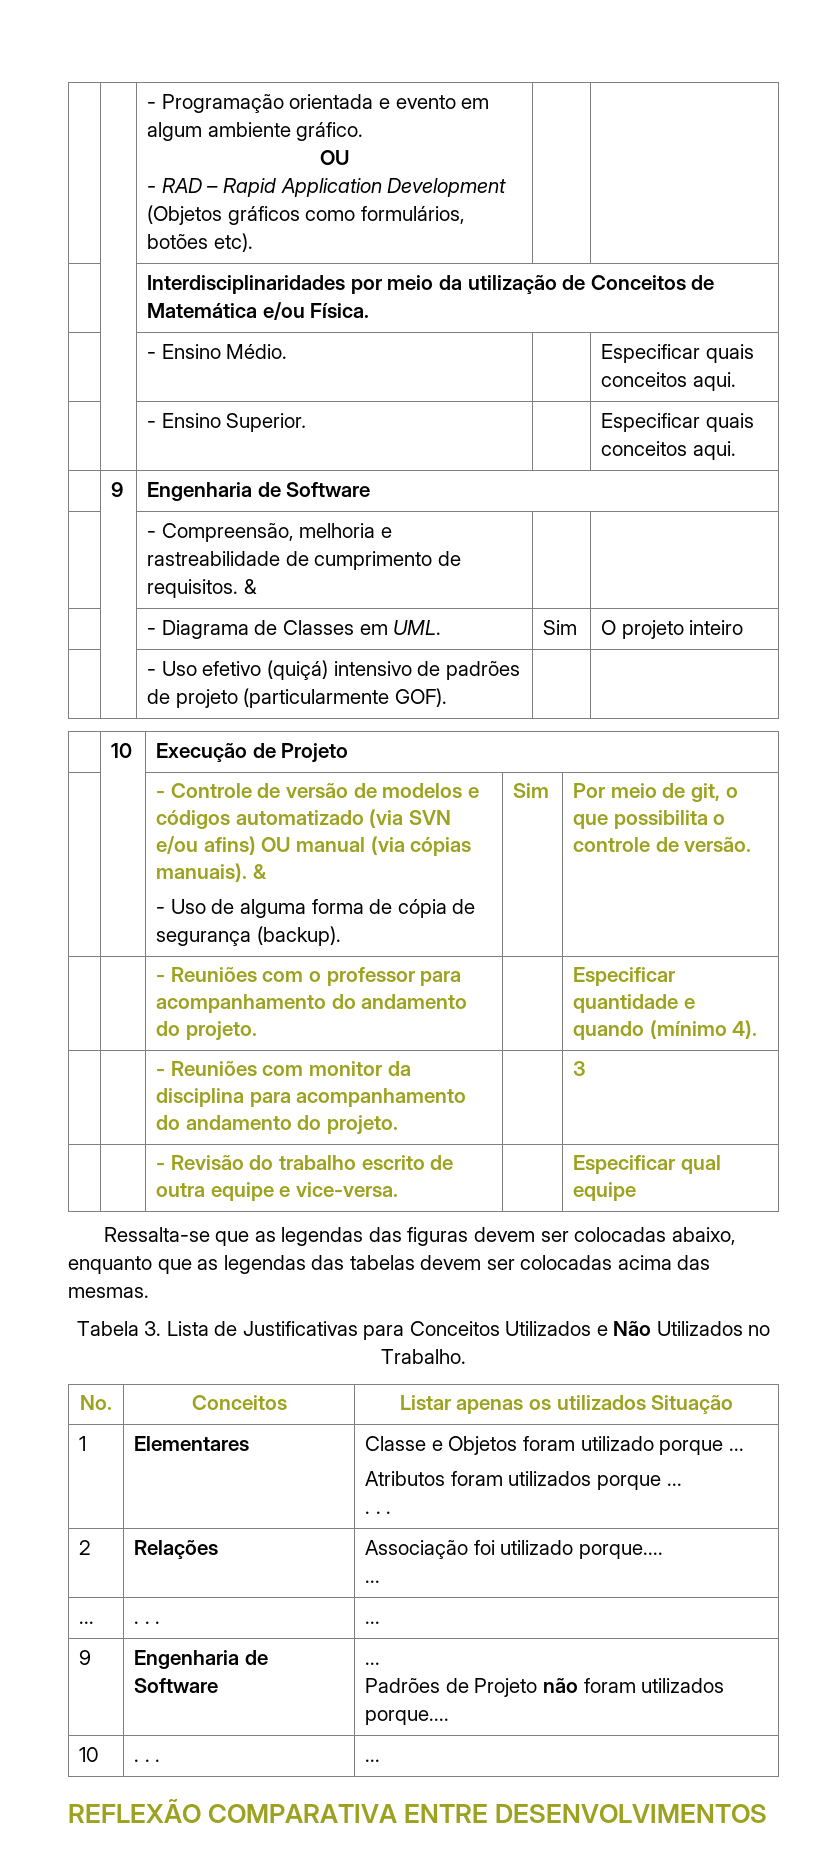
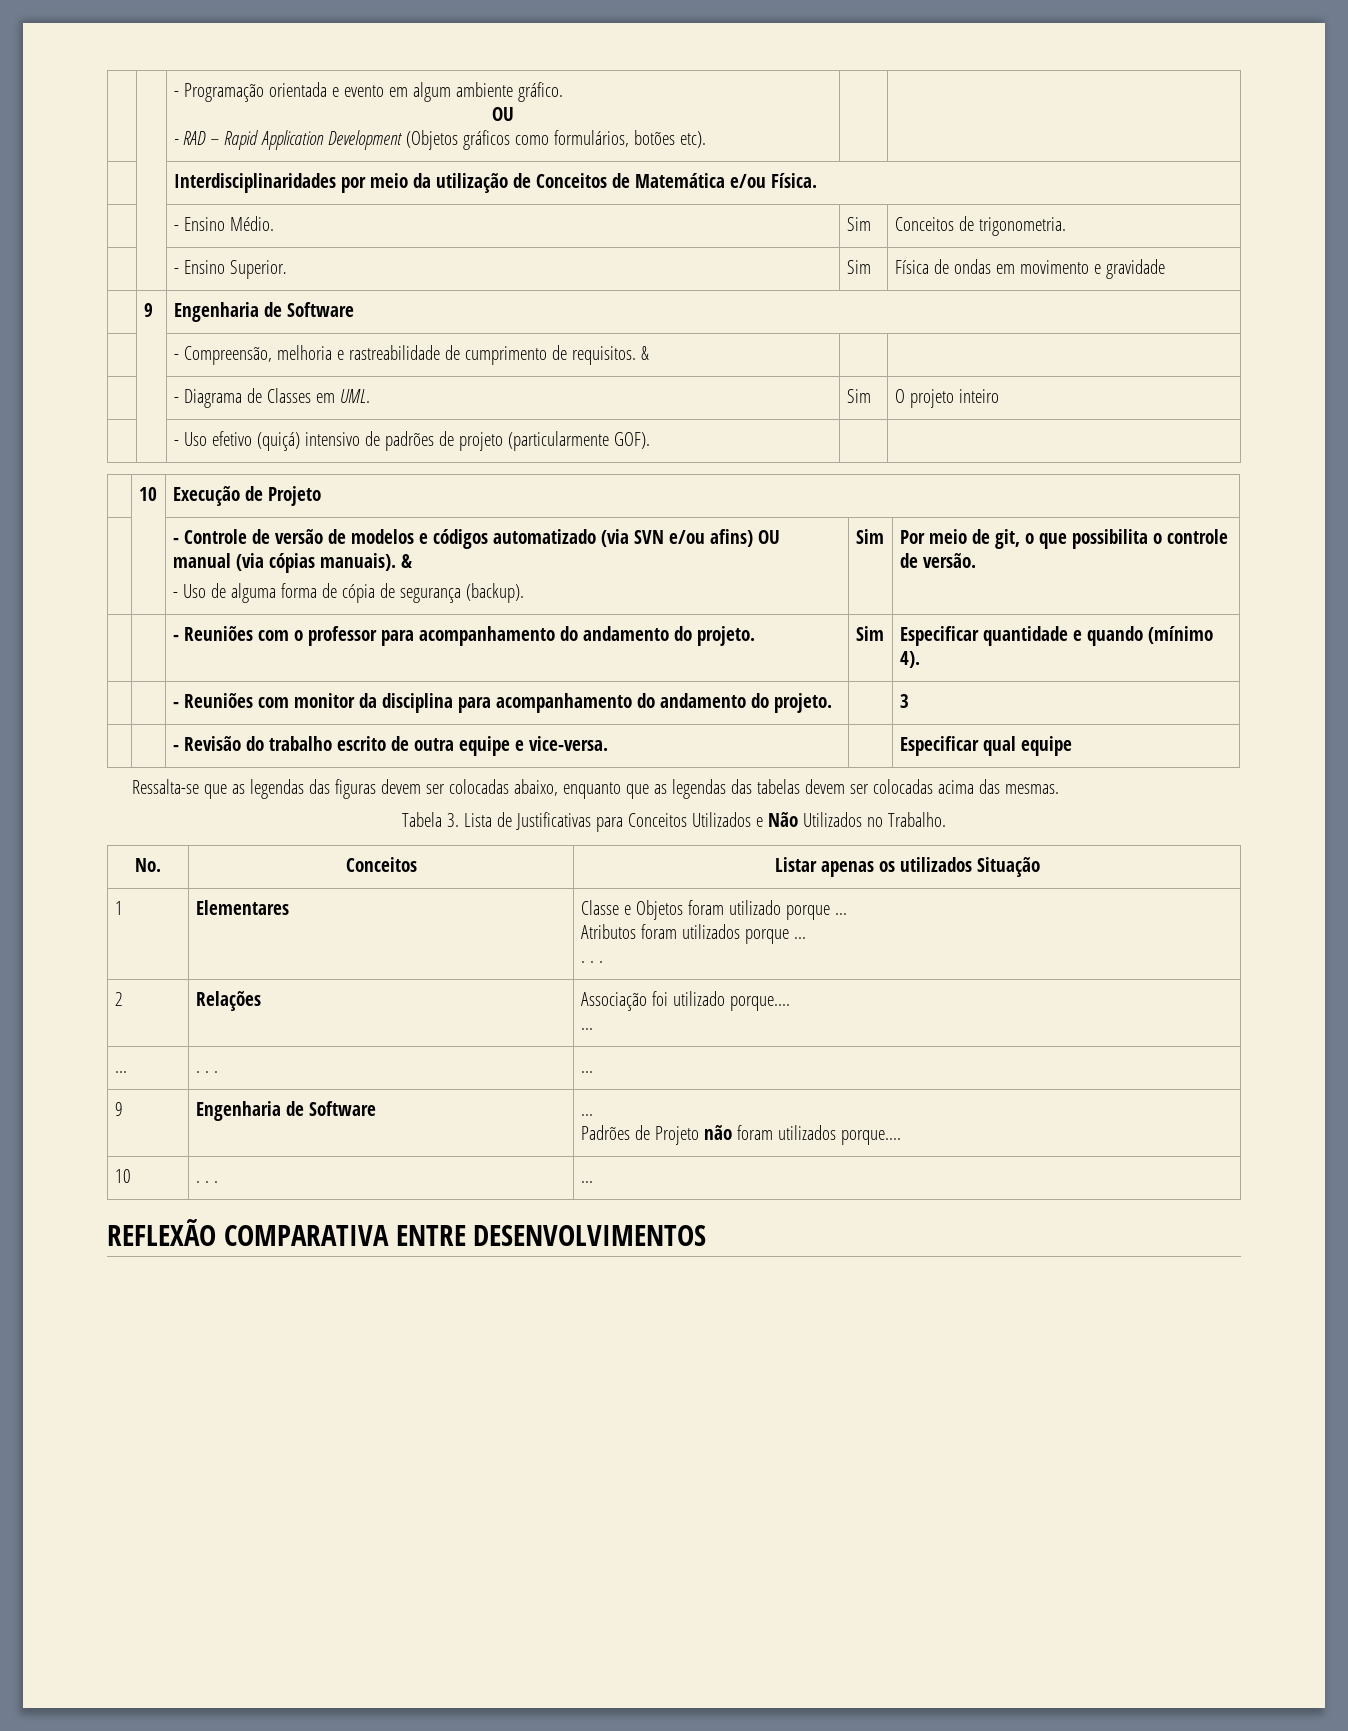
- | | - Ensino Médio. | | Especificar quais conceitos aqui.
+ | | - Ensino Médio. | Sim | Conceitos de trigonometria.
- | | - Ensino Superior. | | Especificar quais conceitos aqui.
+ | | - Ensino Superior. | Sim | Física de ondas em movimento e gravidade
- | | - Reuniões com o professor para acompanhamento do andamento do projeto. | | Especificar quantidade e quando (mínimo 4).
+ | | - Reuniões com o professor para acompanhamento do andamento do projeto. | Sim | Especificar quantidade e quando (mínimo 4).

